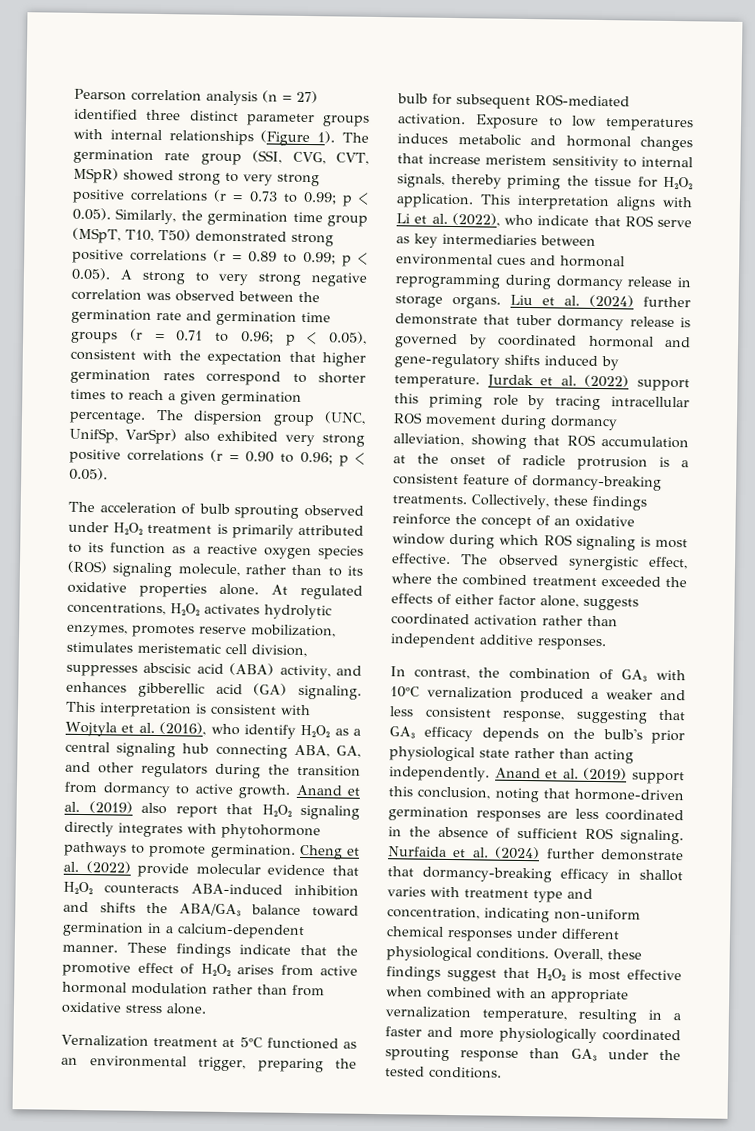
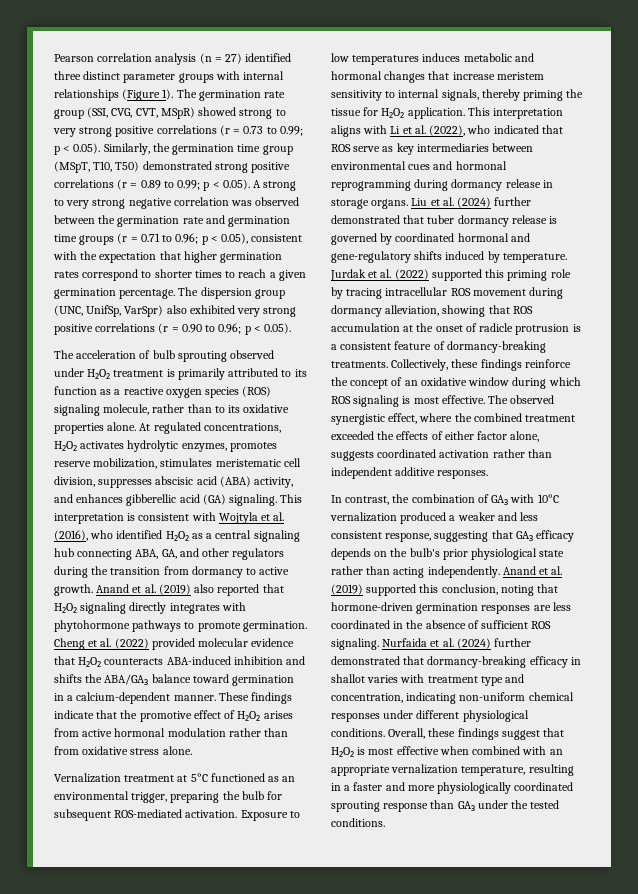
- This interpretation is consistent with Wojtyla et al. (2016), who identify H₂O₂ as a central signaling hub connecting ABA, GA, and other regulators during the transition from dormancy to active growth.
+ This interpretation is consistent with Wojtyla et al. (2016), who identified H₂O₂ as a central signaling hub connecting ABA, GA, and other regulators during the transition from dormancy to active growth.
- Anand et al. (2019) also report that H₂O₂ signaling directly integrates with phytohormone pathways to promote germination.
+ Anand et al. (2019) also reported that H₂O₂ signaling directly integrates with phytohormone pathways to promote germination.
- Cheng et al. (2022) provide molecular evidence that H₂O₂ counteracts ABA-induced inhibition and shifts the ABA/GA₃ balance toward germination in a calcium-dependent manner.
+ Cheng et al. (2022) provided molecular evidence that H₂O₂ counteracts ABA-induced inhibition and shifts the ABA/GA₃ balance toward germination in a calcium-dependent manner.
- This interpretation aligns with Li et al. (2022), who indicate that ROS serve as key intermediaries between environmental cues and hormonal reprogramming during dormancy release in storage organs.
+ This interpretation aligns with Li et al. (2022), who indicated that ROS serve as key intermediaries between environmental cues and hormonal reprogramming during dormancy release in storage organs.
- Liu et al. (2024) further demonstrate that tuber dormancy release is governed by coordinated hormonal and gene-regulatory shifts induced by temperature.
+ Liu et al. (2024) further demonstrated that tuber dormancy release is governed by coordinated hormonal and gene-regulatory shifts induced by temperature.
- Jurdak et al. (2022) support this priming role by tracing intracellular ROS movement during dormancy alleviation, showing that ROS accumulation at the onset of radicle protrusion is a consistent feature of dormancy-breaking treatments.
+ Jurdak et al. (2022) supported this priming role by tracing intracellular ROS movement during dormancy alleviation, showing that ROS accumulation at the onset of radicle protrusion is a consistent feature of dormancy-breaking treatments.
- Anand et al. (2019) support this conclusion, noting that hormone-driven germination responses are less coordinated in the absence of sufficient ROS signaling.
+ Anand et al. (2019) supported this conclusion, noting that hormone-driven germination responses are less coordinated in the absence of sufficient ROS signaling.
- Nurfaida et al. (2024) further demonstrate that dormancy-breaking efficacy in shallot varies with treatment type and concentration, indicating non-uniform chemical responses under different physiological conditions.
+ Nurfaida et al. (2024) further demonstrated that dormancy-breaking efficacy in shallot varies with treatment type and concentration, indicating non-uniform chemical responses under different physiological conditions.

